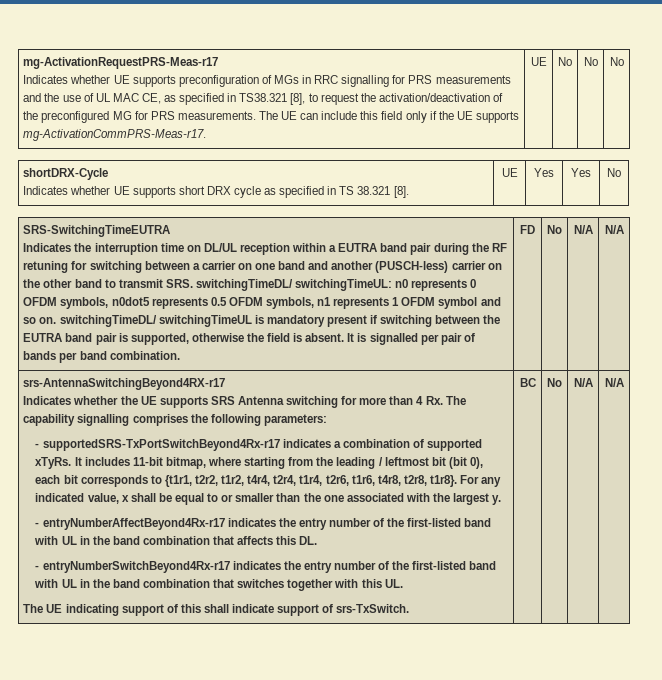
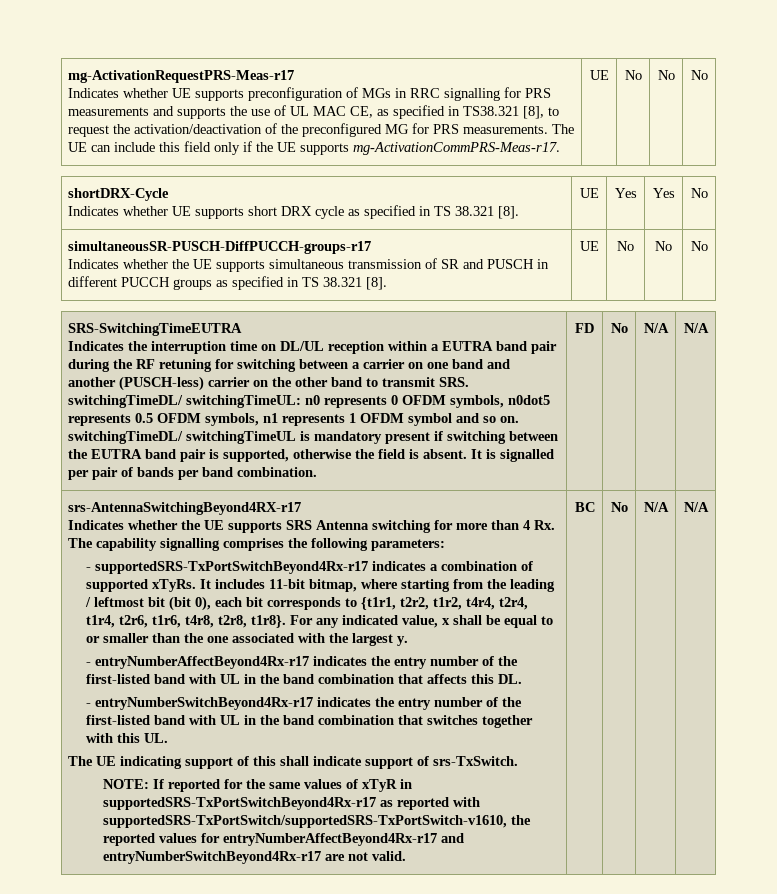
- Indicates whether UE supports preconfiguration of MGs in RRC signalling for PRS measurements and the use of UL MAC CE, as specified in TS38.321 [8], to request the activation/deactivation of the preconfigured MG for PRS measurements.
+ Indicates whether UE supports preconfiguration of MGs in RRC signalling for PRS measurements and supports the use of UL MAC CE, as specified in TS38.321 [8], to request the activation/deactivation of the preconfigured MG for PRS measurements.
+ simultaneousSR-PUSCH-DiffPUCCH-groups-r17
+ Indicates whether the UE supports simultaneous transmission of SR and PUSCH in different PUCCH groups as specified in TS 38.321 [8]. | UE | No | No | No
+ NOTE: If reported for the same values of xTyR in supportedSRS-TxPortSwitchBeyond4Rx-r17 as reported with supportedSRS-TxPortSwitch/supportedSRS-TxPortSwitch-v1610, the reported values for entryNumberAffectBeyond4Rx-r17 and entryNumberSwitchBeyond4Rx-r17 are not valid.

